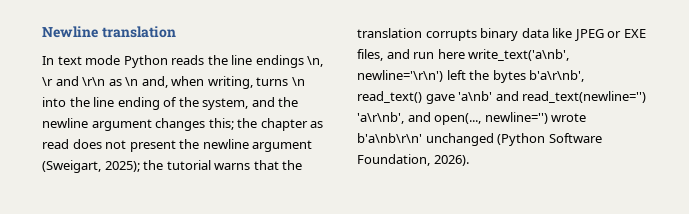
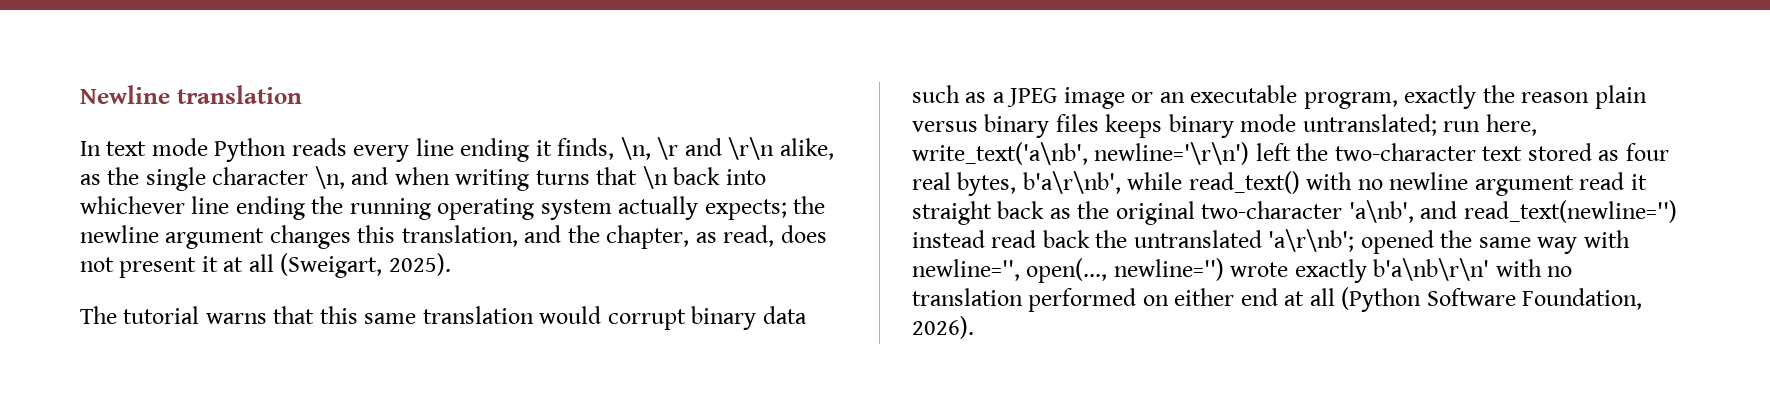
- In text mode Python reads the line endings \n, \r and \r\n as \n and, when writing, turns \n into the line ending of the system, and the newline argument changes this; the chapter as read does not present the newline argument (Sweigart, 2025); the tutorial warns that the translation corrupts binary data like JPEG or EXE files, and run here write_text('a\nb', newline='\r\n') left the bytes b'a\r\nb', read_text() gave 'a\nb' and read_text(newline='') 'a\r\nb', and open(..., newline='') wrote b'a\nb\r\n' unchanged (Python Software Foundation, 2026).
+ In text mode Python reads every line ending it finds, \n, \r and \r\n alike, as the single character \n, and when writing turns that \n back into whichever line ending the running operating system actually expects; the newline argument changes this translation, and the chapter, as read, does not present it at all (Sweigart, 2025).
+ The tutorial warns that this same translation would corrupt binary data such as a JPEG image or an executable program, exactly the reason plain versus binary files keeps binary mode untranslated; run here, write_text('a\nb', newline='\r\n') left the two-character text stored as four real bytes, b'a\r\nb', while read_text() with no newline argument read it straight back as the original two-character 'a\nb', and read_text(newline='') instead read back the untranslated 'a\r\nb'; opened the same way with newline='', open(..., newline='') wrote exactly b'a\nb\r\n' with no translation performed on either end at all (Python Software Foundation, 2026).

